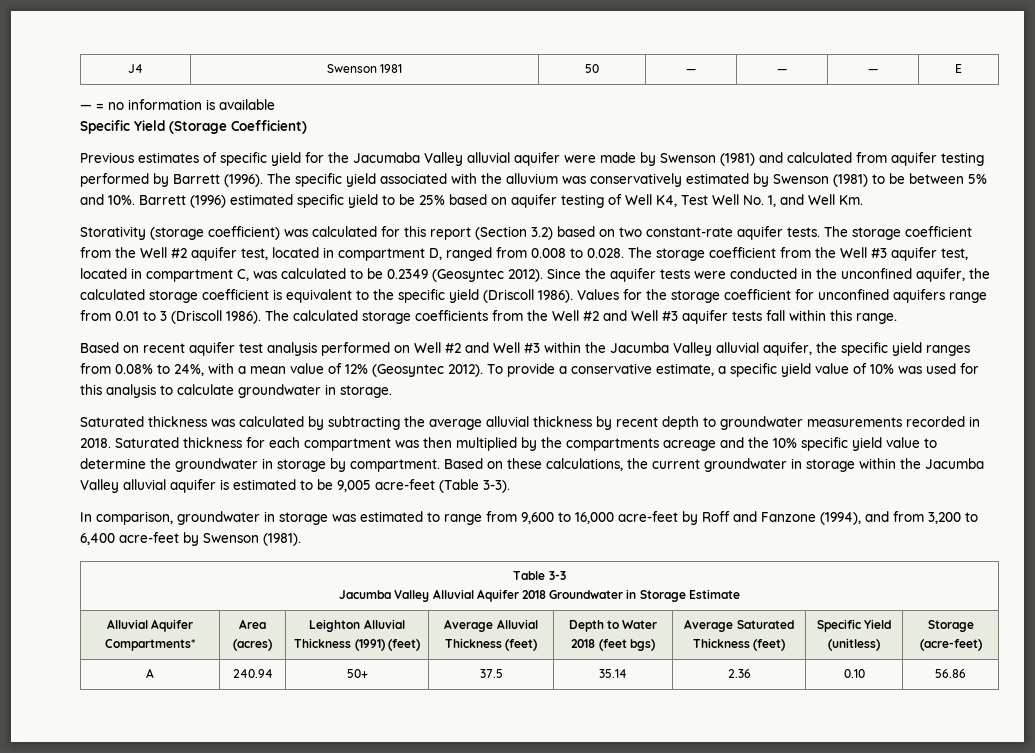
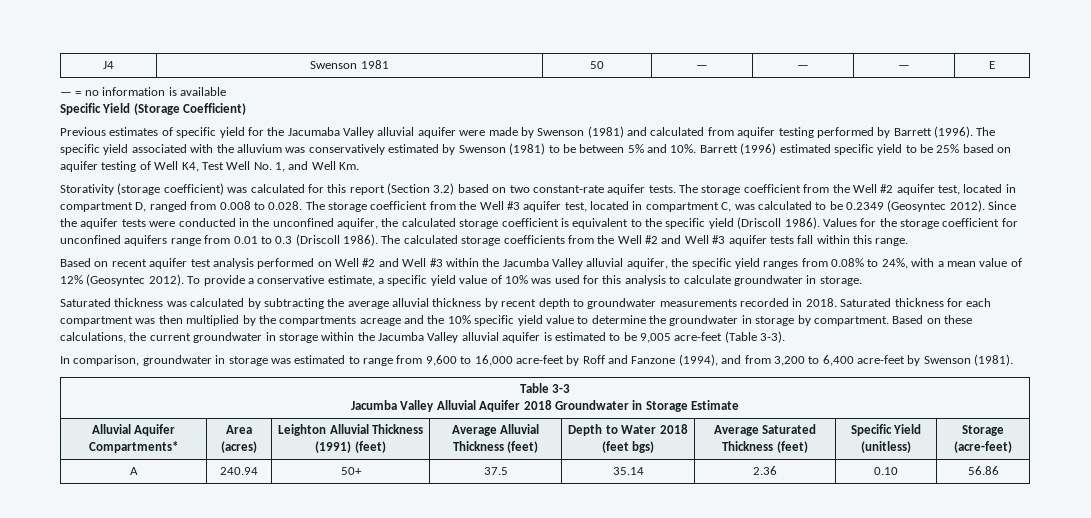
- Values for the storage coefficient for unconfined aquifers range from 0.01 to 3 (Driscoll 1986).
+ Values for the storage coefficient for unconfined aquifers range from 0.01 to 0.3 (Driscoll 1986).

